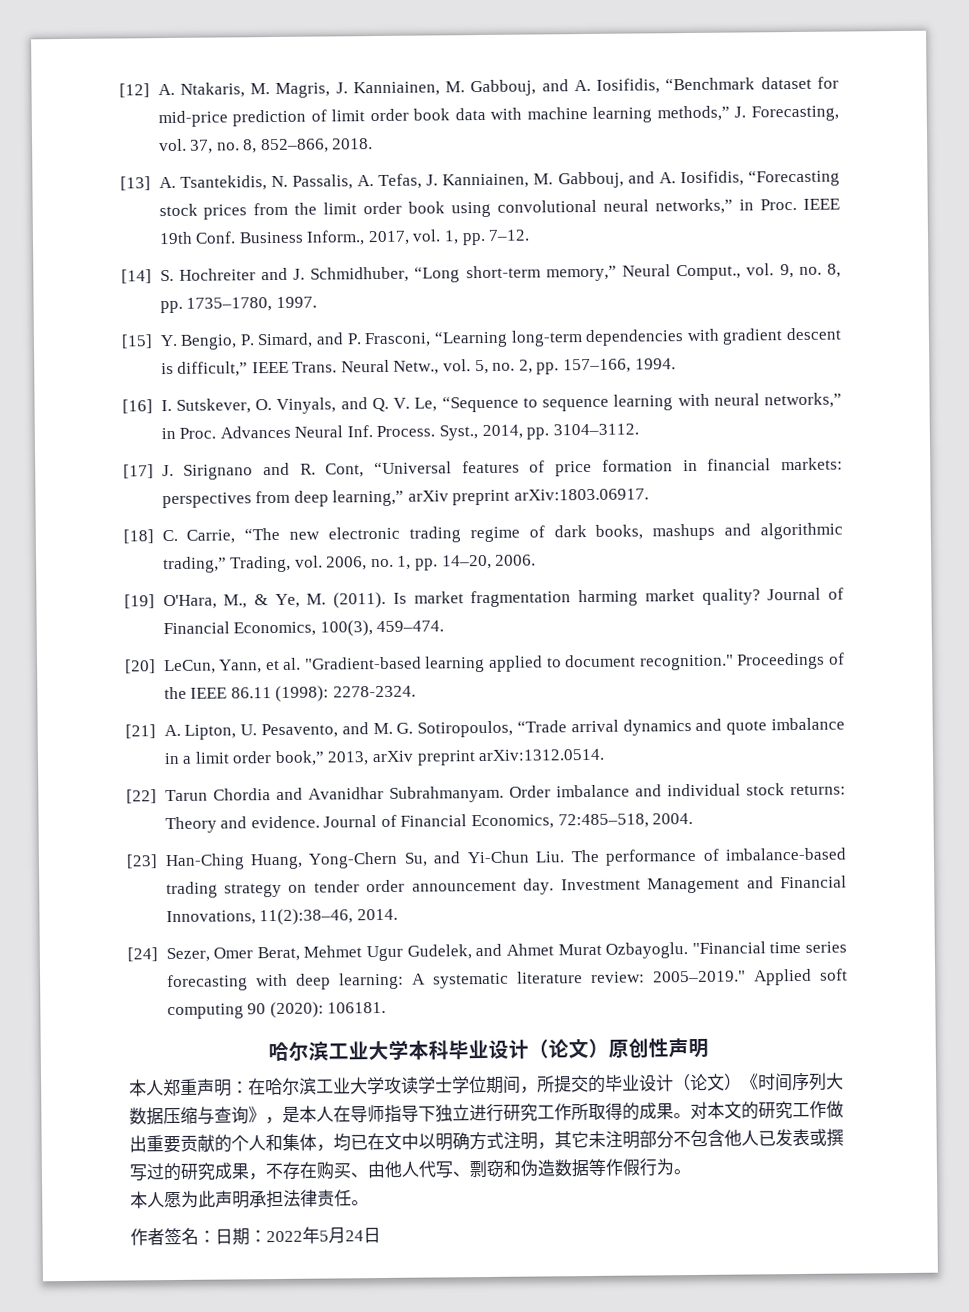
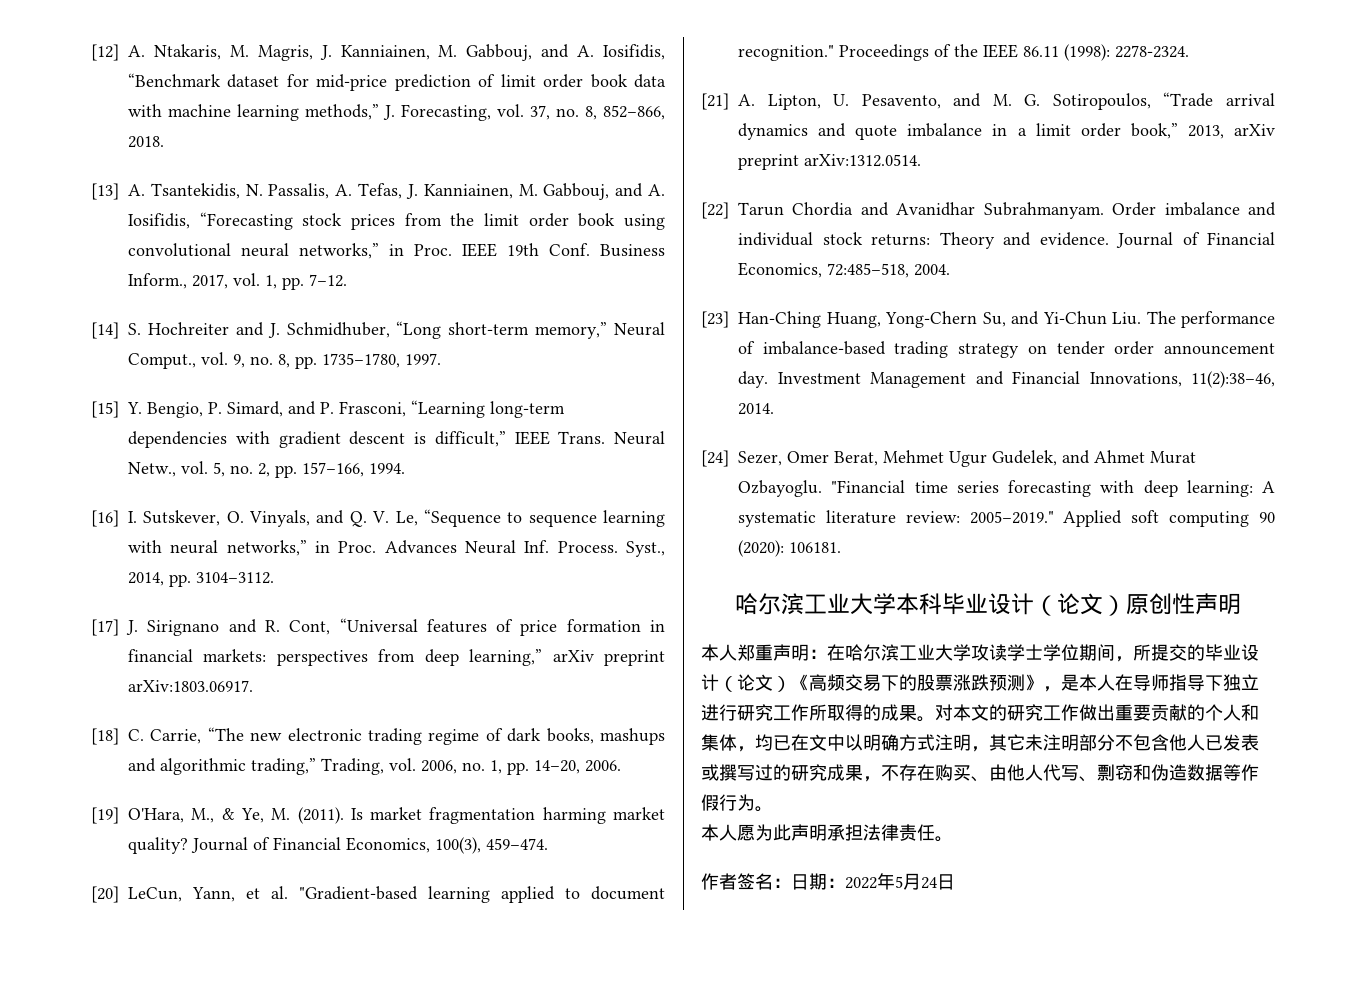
- 本人郑重声明：在哈尔滨工业大学攻读学士学位期间，所提交的毕业设计（论文）《时间序列大数据压缩与查询》，是本人在导师指导下独立进行研究工作所取得的成果。
+ 本人郑重声明：在哈尔滨工业大学攻读学士学位期间，所提交的毕业设计（论文）《高频交易下的股票涨跌预测》，是本人在导师指导下独立进行研究工作所取得的成果。

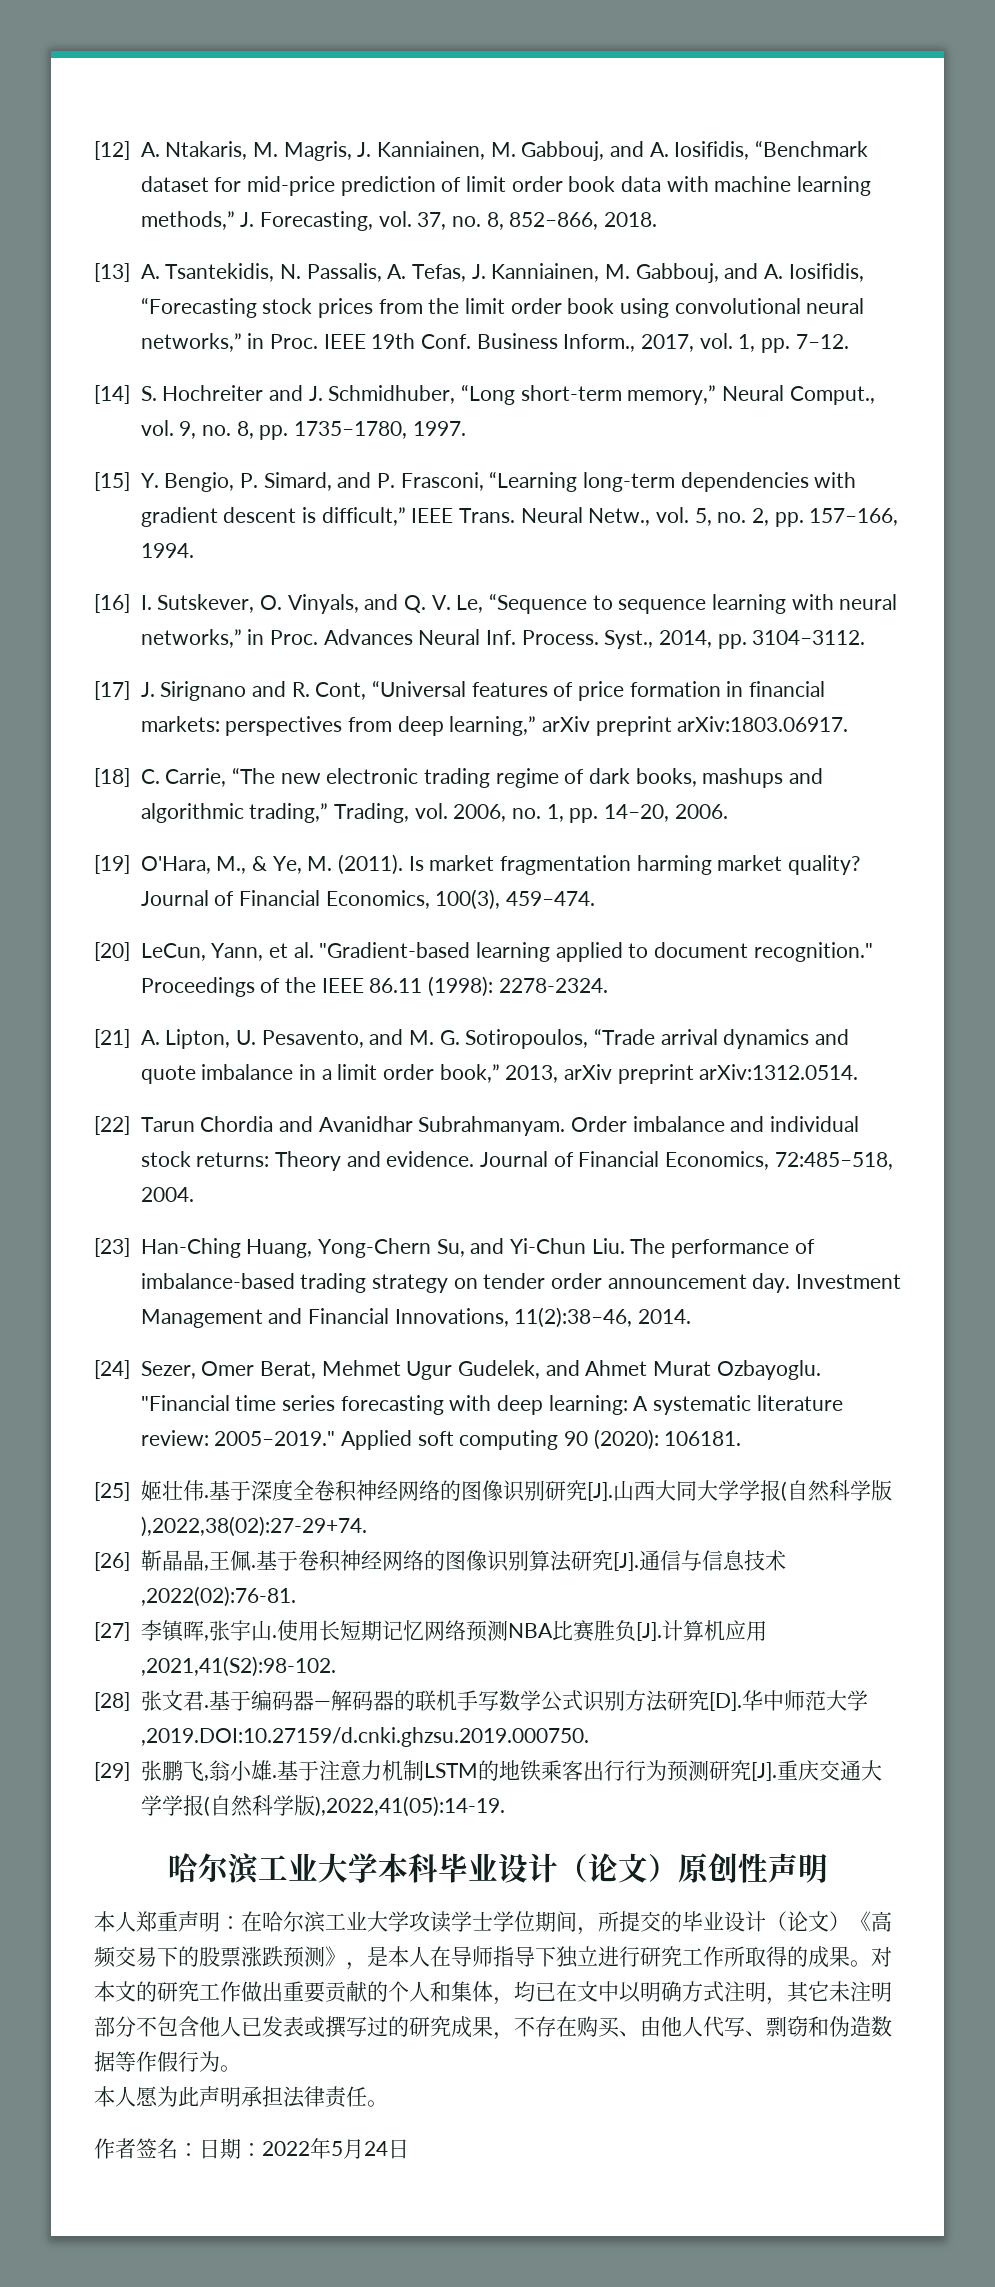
+ [25]姬壮伟.基于深度全卷积神经网络的图像识别研究[J].山西大同大学学报(自然科学版),2022,38(02):27-29+74.
+ [26]靳晶晶,王佩.基于卷积神经网络的图像识别算法研究[J].通信与信息技术,2022(02):76-81.
+ [27]李镇晖,张宇山.使用长短期记忆网络预测NBA比赛胜负[J].计算机应用,2021,41(S2):98-102.
+ [28]张文君.基于编码器—解码器的联机手写数学公式识别方法研究[D].华中师范大学,2019.DOI:10.27159/d.cnki.ghzsu.2019.000750.
+ [29]张鹏飞,翁小雄.基于注意力机制LSTM的地铁乘客出行行为预测研究[J].重庆交通大学学报(自然科学版),2022,41(05):14-19.

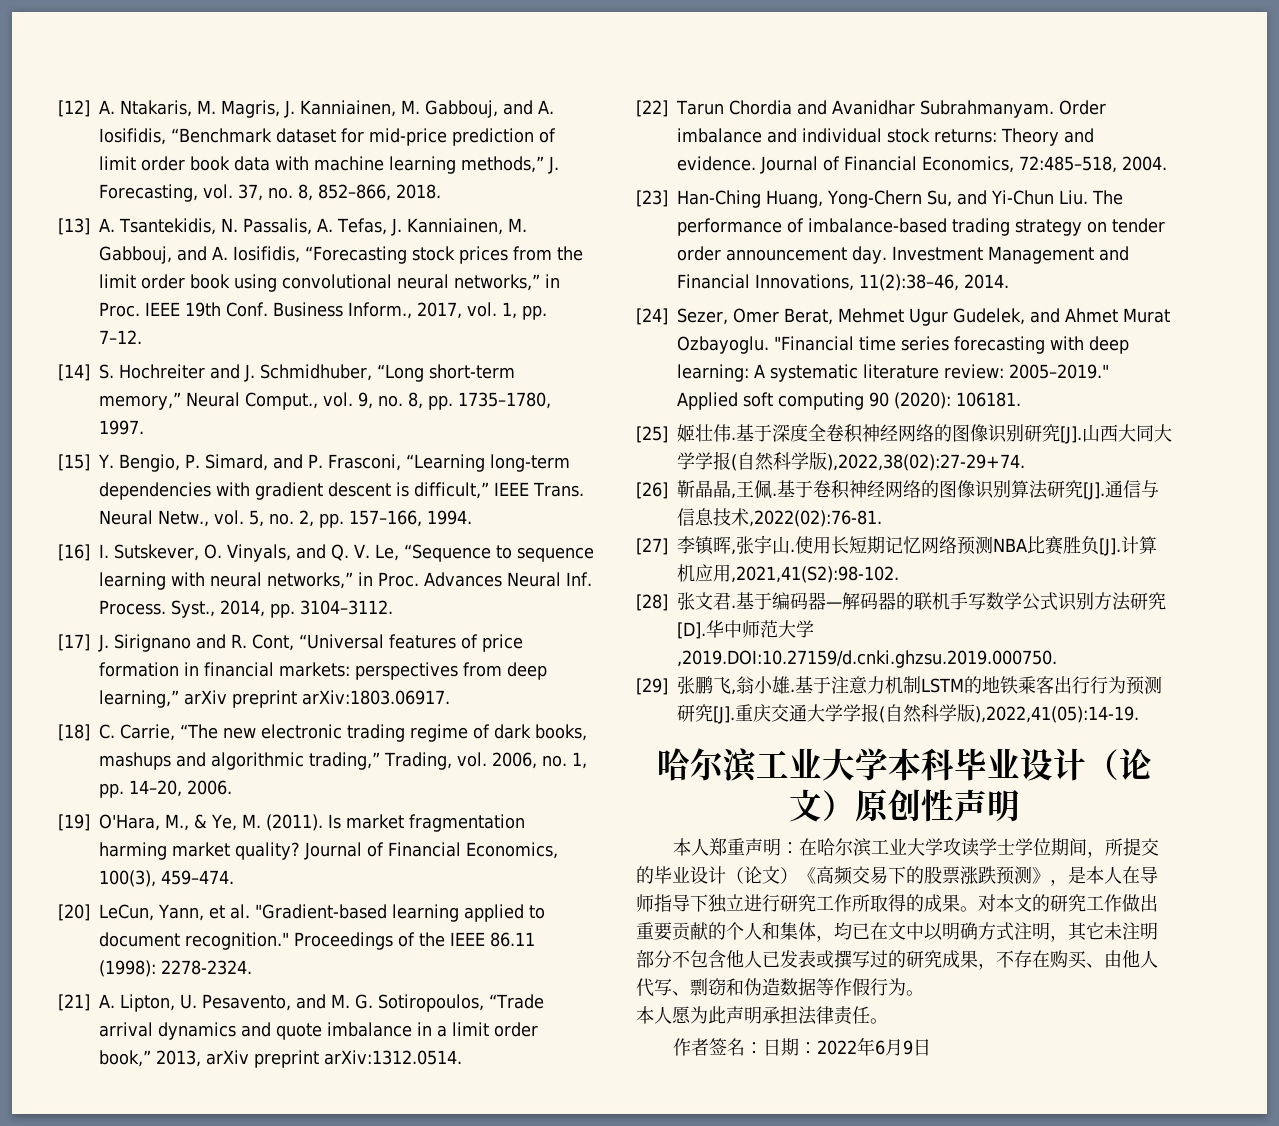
- 作者签名：日期：2022年5月24日
+ 作者签名：日期：2022年6月9日

